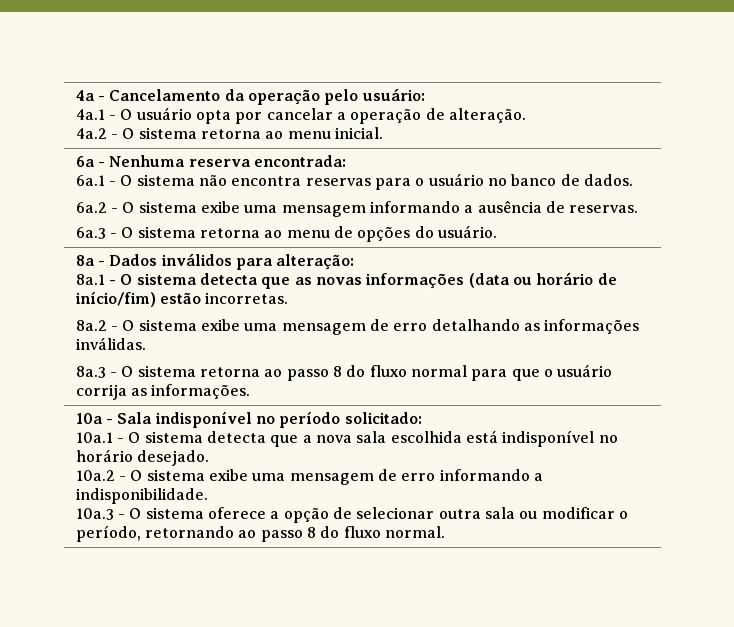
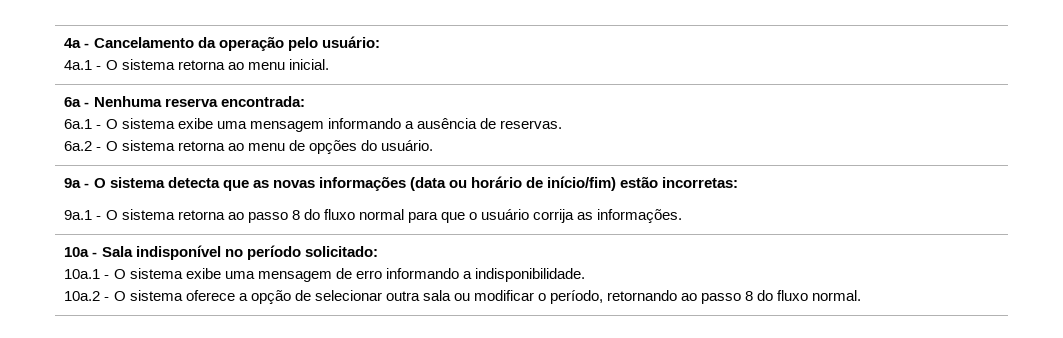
  4a - Cancelamento da operação pelo usuário:
- 4a.1 - O usuário opta por cancelar a operação de alteração.
- 4a.2 - O sistema retorna ao menu inicial.
+ 4a.1 - O sistema retorna ao menu inicial.
- 6a.1 - O sistema não encontra reservas para o usuário no banco de dados.
- 6a.2 - O sistema exibe uma mensagem informando a ausência de reservas.
+ 6a.1 - O sistema exibe uma mensagem informando a ausência de reservas.
- 6a.3 - O sistema retorna ao menu de opções do usuário.
+ 6a.2 - O sistema retorna ao menu de opções do usuário.
- 8a - Dados inválidos para alteração:
- 8a.1 - O sistema detecta que as novas informações (data ou horário de início/fim) estão incorretas.
- 8a.2 - O sistema exibe uma mensagem de erro detalhando as informações inválidas.
- 8a.3 - O sistema retorna ao passo 8 do fluxo normal para que o usuário corrija as informações.
+ 9a - O sistema detecta que as novas informações (data ou horário de início/fim) estão incorretas:
+ 9a.1 - O sistema retorna ao passo 8 do fluxo normal para que o usuário corrija as informações.
- 10a.1 - O sistema detecta que a nova sala escolhida está indisponível no horário desejado.
- 10a.2 - O sistema exibe uma mensagem de erro informando a indisponibilidade.
+ 10a.1 - O sistema exibe uma mensagem de erro informando a indisponibilidade.
- 10a.3 - O sistema oferece a opção de selecionar outra sala ou modificar o período, retornando ao passo 8 do fluxo normal.
+ 10a.2 - O sistema oferece a opção de selecionar outra sala ou modificar o período, retornando ao passo 8 do fluxo normal.

